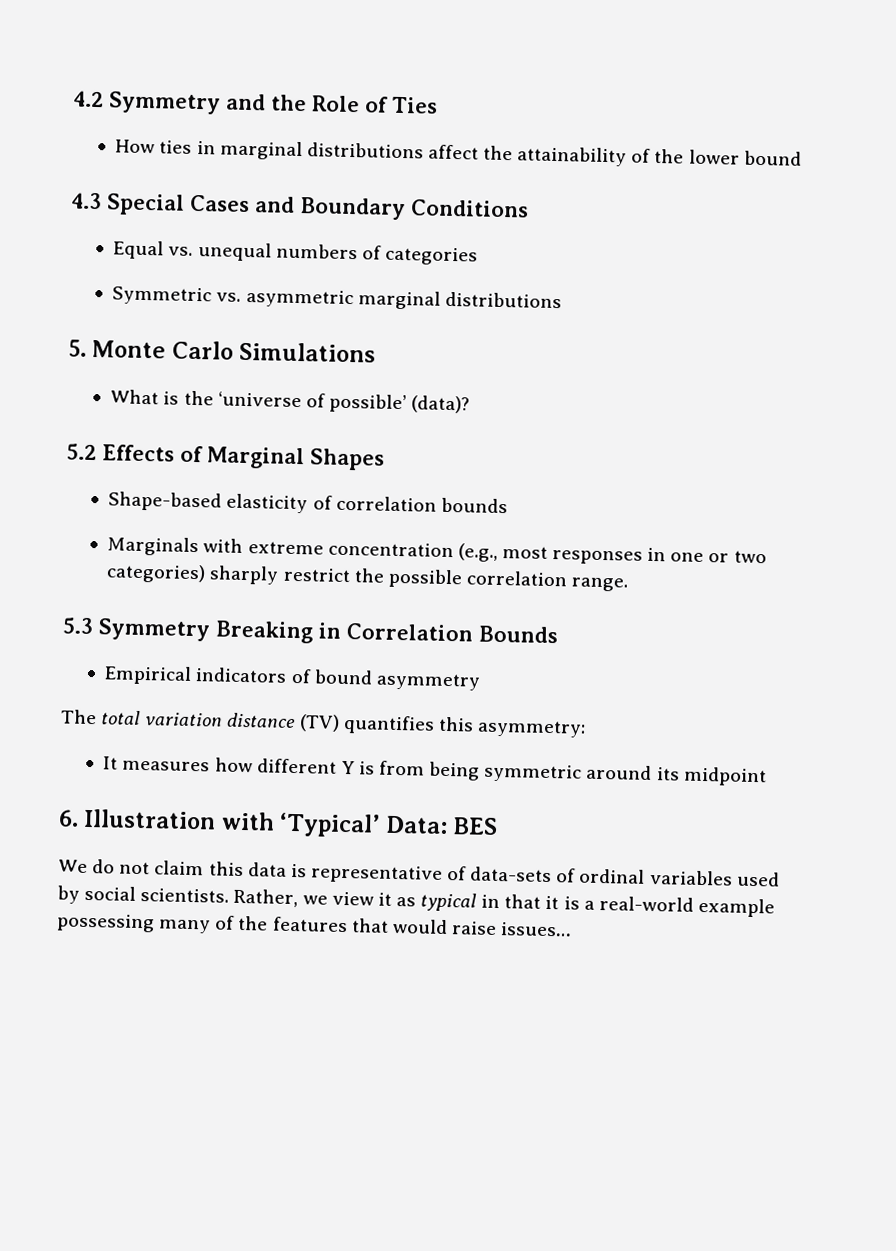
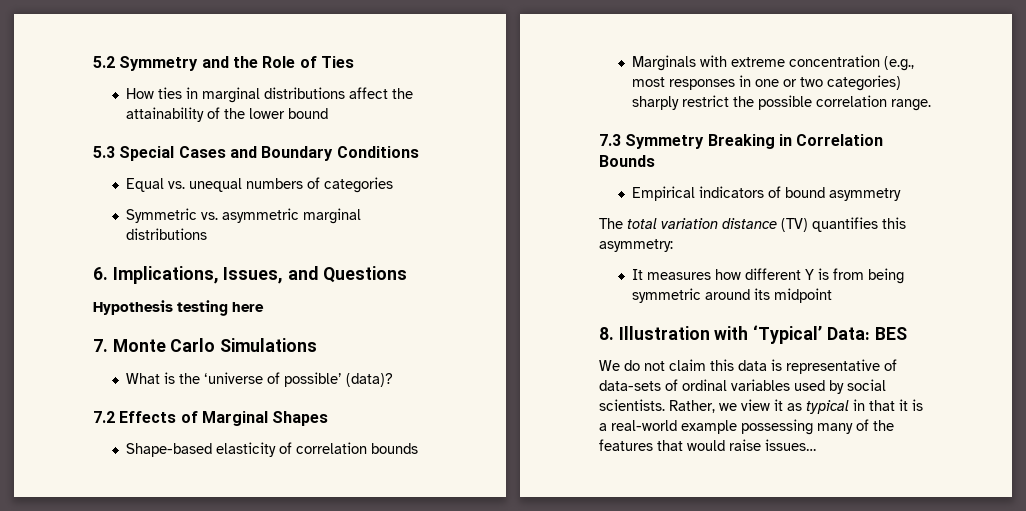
- 4.2 Symmetry and the Role of Ties
+ 5.2 Symmetry and the Role of Ties
- 4.3 Special Cases and Boundary Conditions
+ 5.3 Special Cases and Boundary Conditions
- 5. Monte Carlo Simulations
+ 6. Implications, Issues, and Questions
+ Hypothesis testing here
+ 7. Monte Carlo Simulations
- 5.2 Effects of Marginal Shapes
+ 7.2 Effects of Marginal Shapes
- 5.3 Symmetry Breaking in Correlation Bounds
+ 7.3 Symmetry Breaking in Correlation Bounds
- 6. Illustration with ‘Typical’ Data: BES
+ 8. Illustration with ‘Typical’ Data: BES

